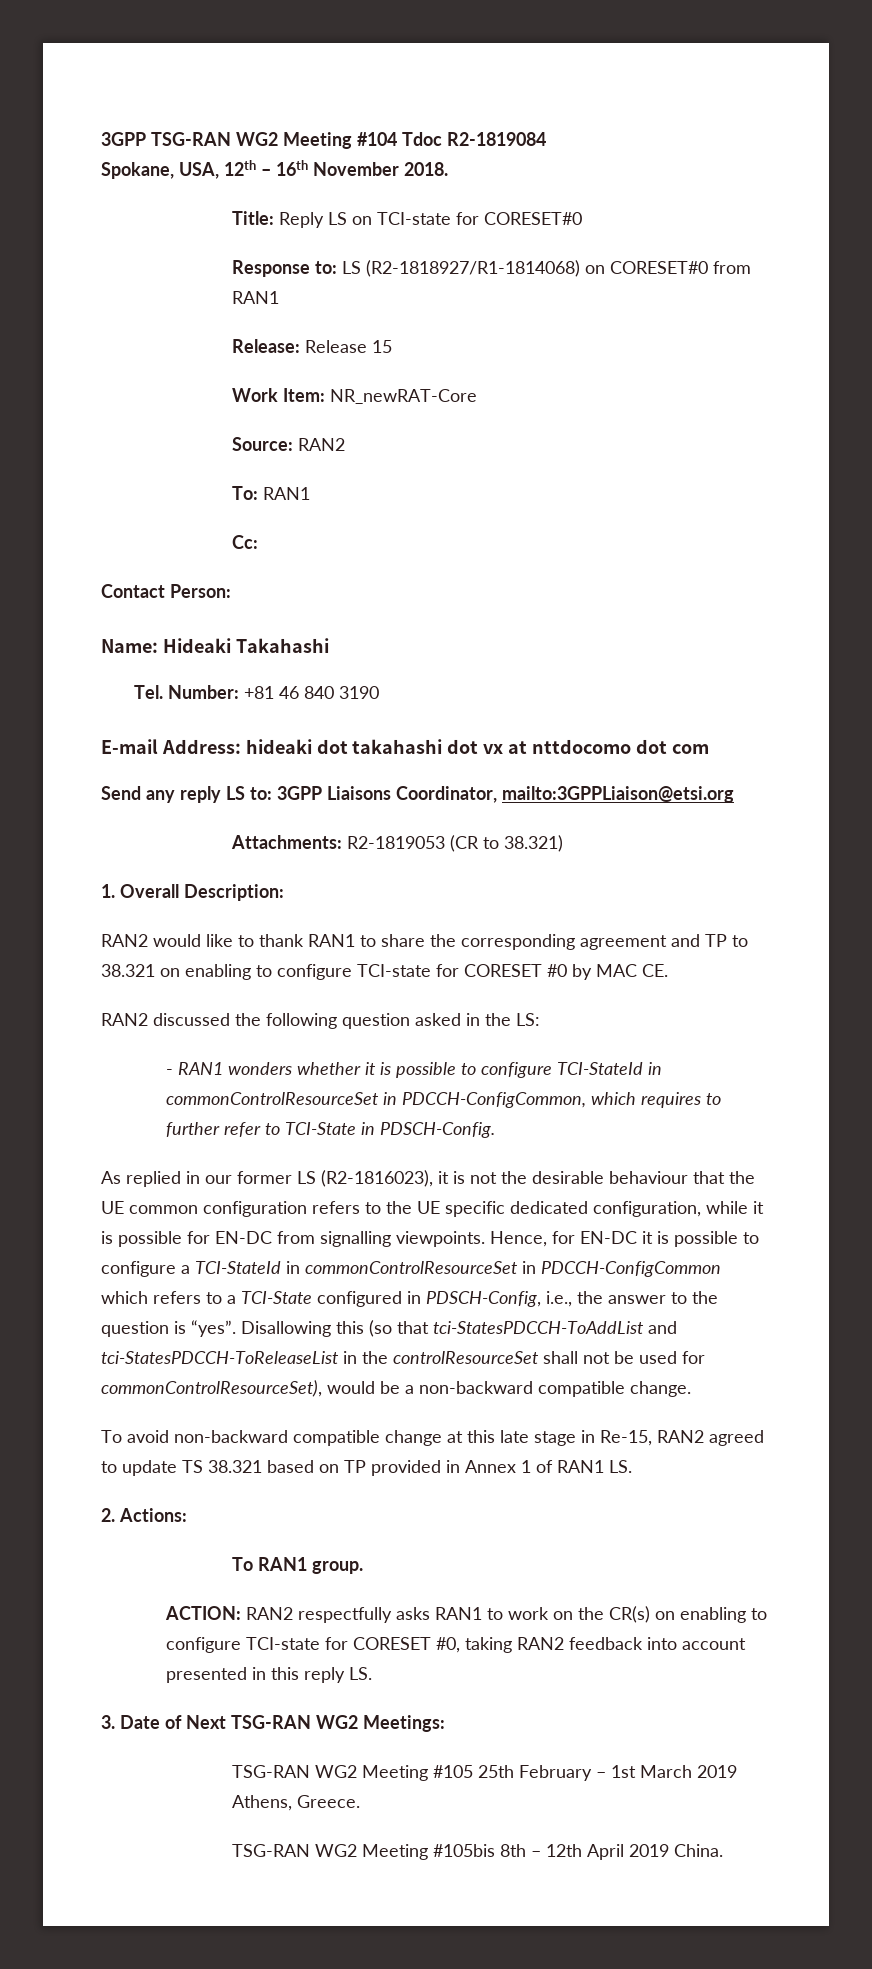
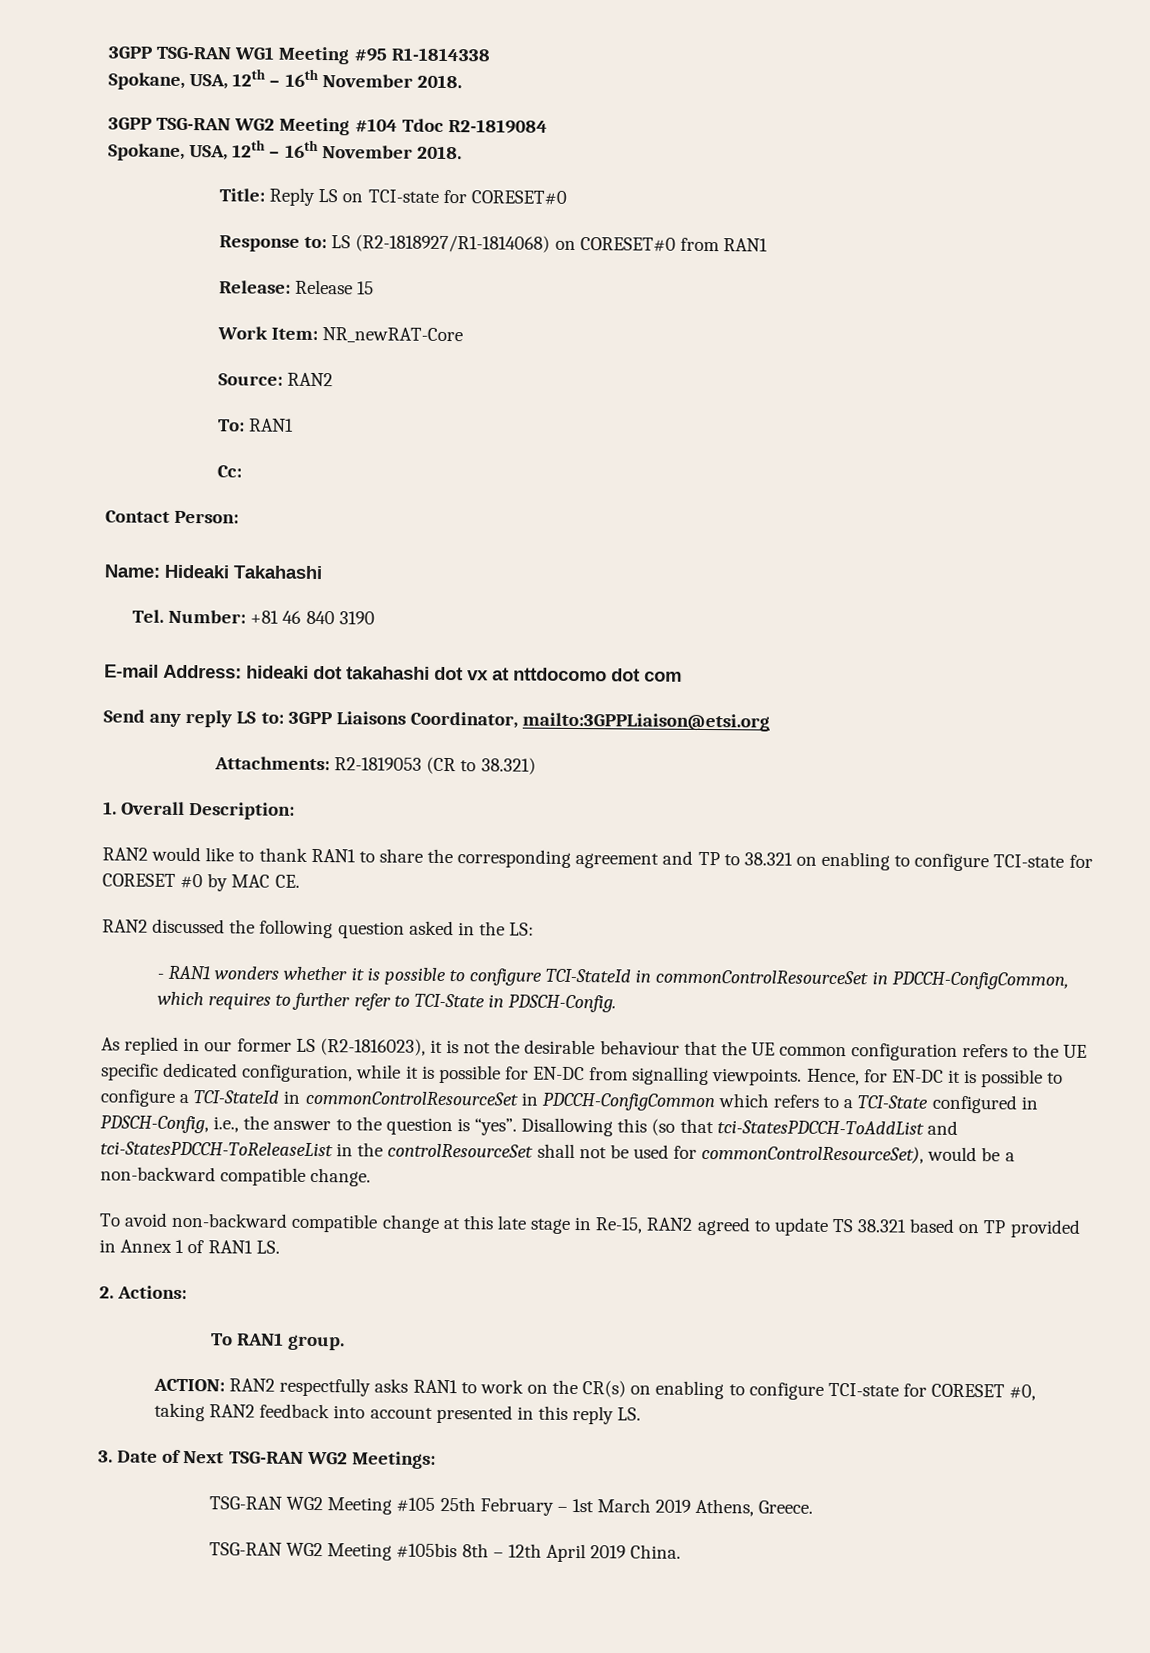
+ 3GPP TSG-RAN WG1 Meeting #95 R1-1814338
+ Spokane, USA, 12th – 16th November 2018.

